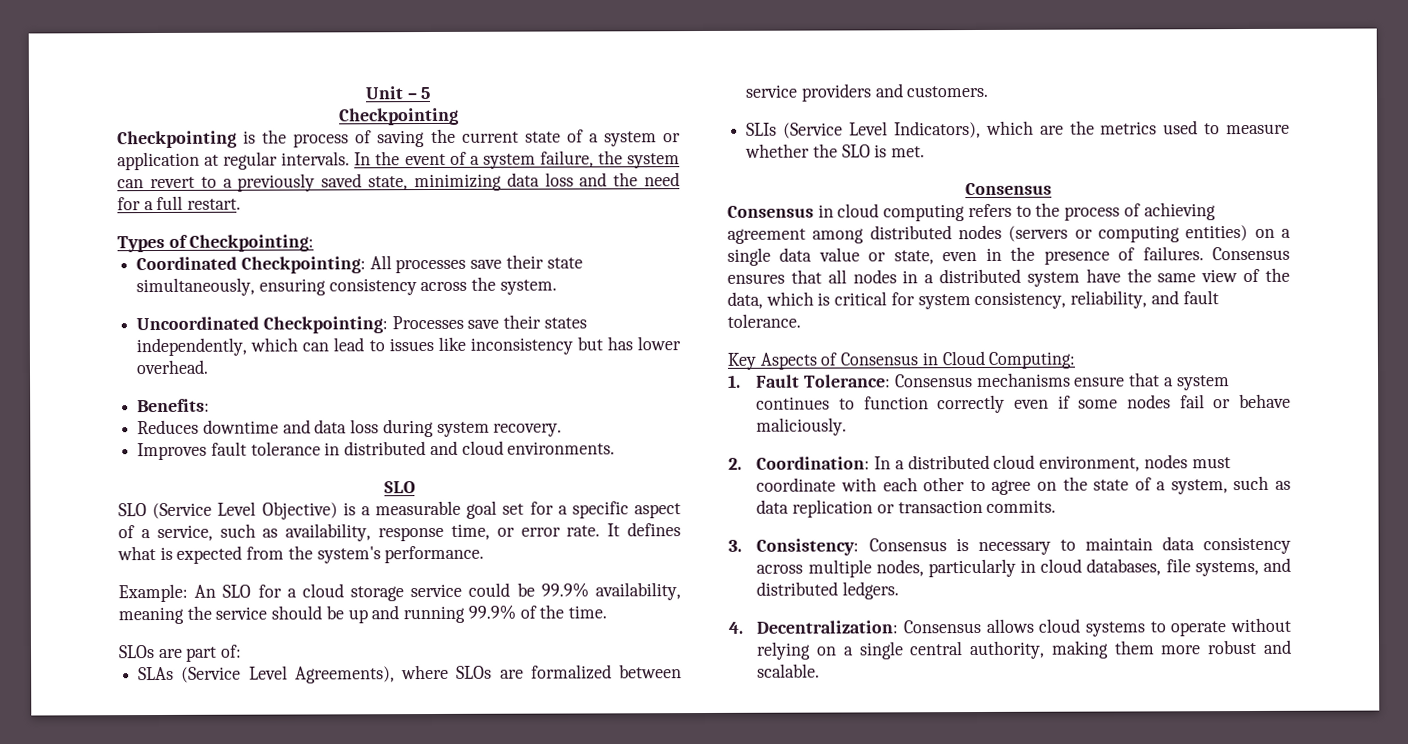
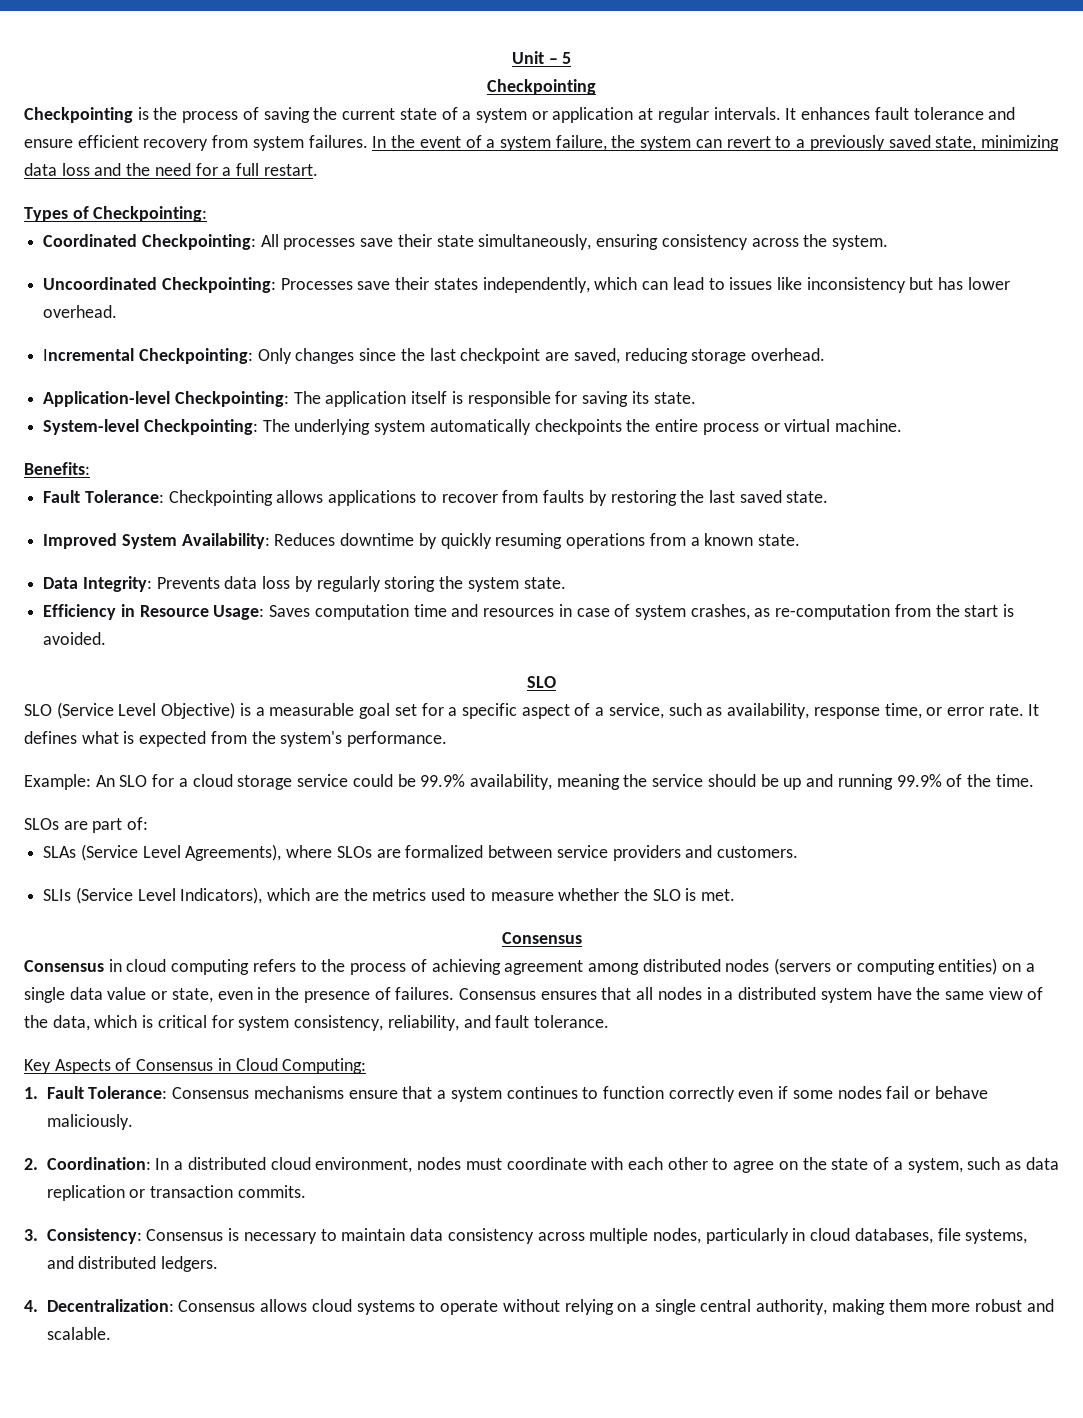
+ It enhances fault tolerance and ensure efficient recovery from system failures.
+ Incremental Checkpointing: Only changes since the last checkpoint are saved, reducing storage overhead.
+ Application-level Checkpointing: The application itself is responsible for saving its state.
+ System-level Checkpointing: The underlying system automatically checkpoints the entire process or virtual machine.
  Benefits:
- Reduces downtime and data loss during system recovery.
- Improves fault tolerance in distributed and cloud environments.
+ Fault Tolerance: Checkpointing allows applications to recover from faults by restoring the last saved state.
+ Improved System Availability: Reduces downtime by quickly resuming operations from a known state.
+ Data Integrity: Prevents data loss by regularly storing the system state.
+ Efficiency in Resource Usage: Saves computation time and resources in case of system crashes, as re-computation from the start is avoided.

